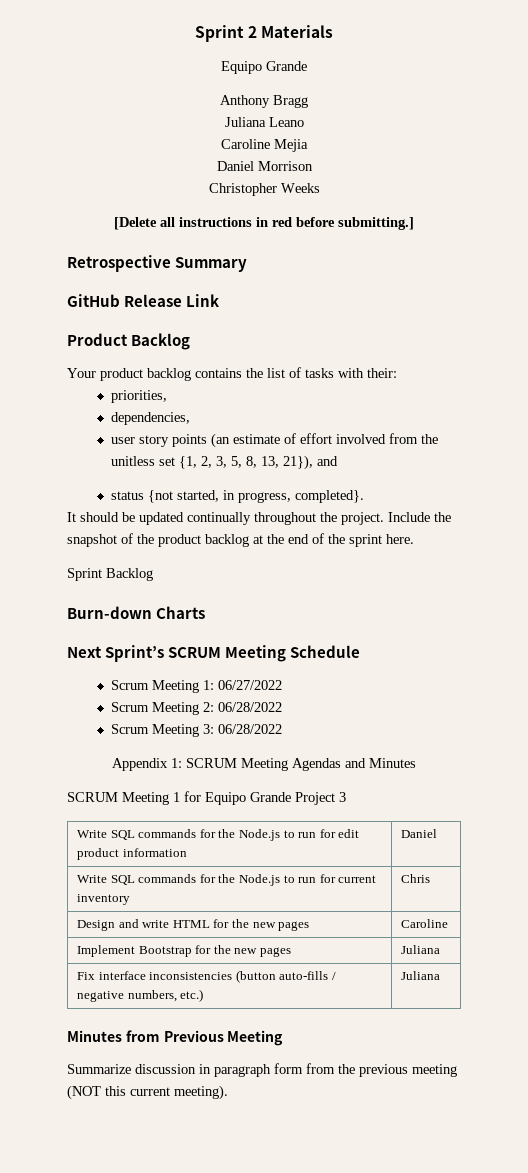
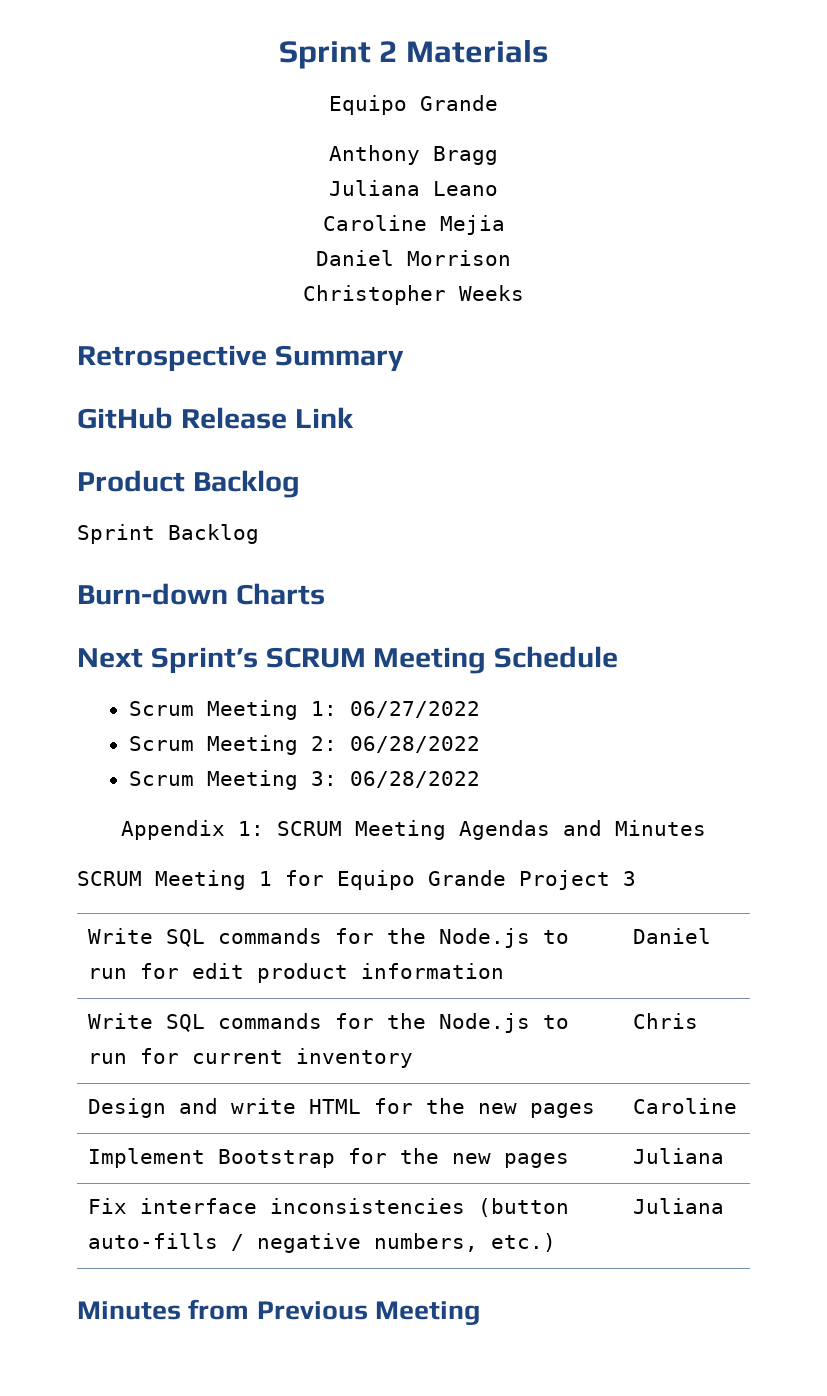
- [Delete all instructions in red before submitting.]
- Your product backlog contains the list of tasks with their:
- priorities,
- dependencies,
- user story points (an estimate of effort involved from the unitless set {1, 2, 3, 5, 8, 13, 21}), and
- status {not started, in progress, completed}.
- It should be updated continually throughout the project. Include the snapshot of the product backlog at the end of the sprint here.
- Summarize discussion in paragraph form from the previous meeting (NOT this current meeting).

